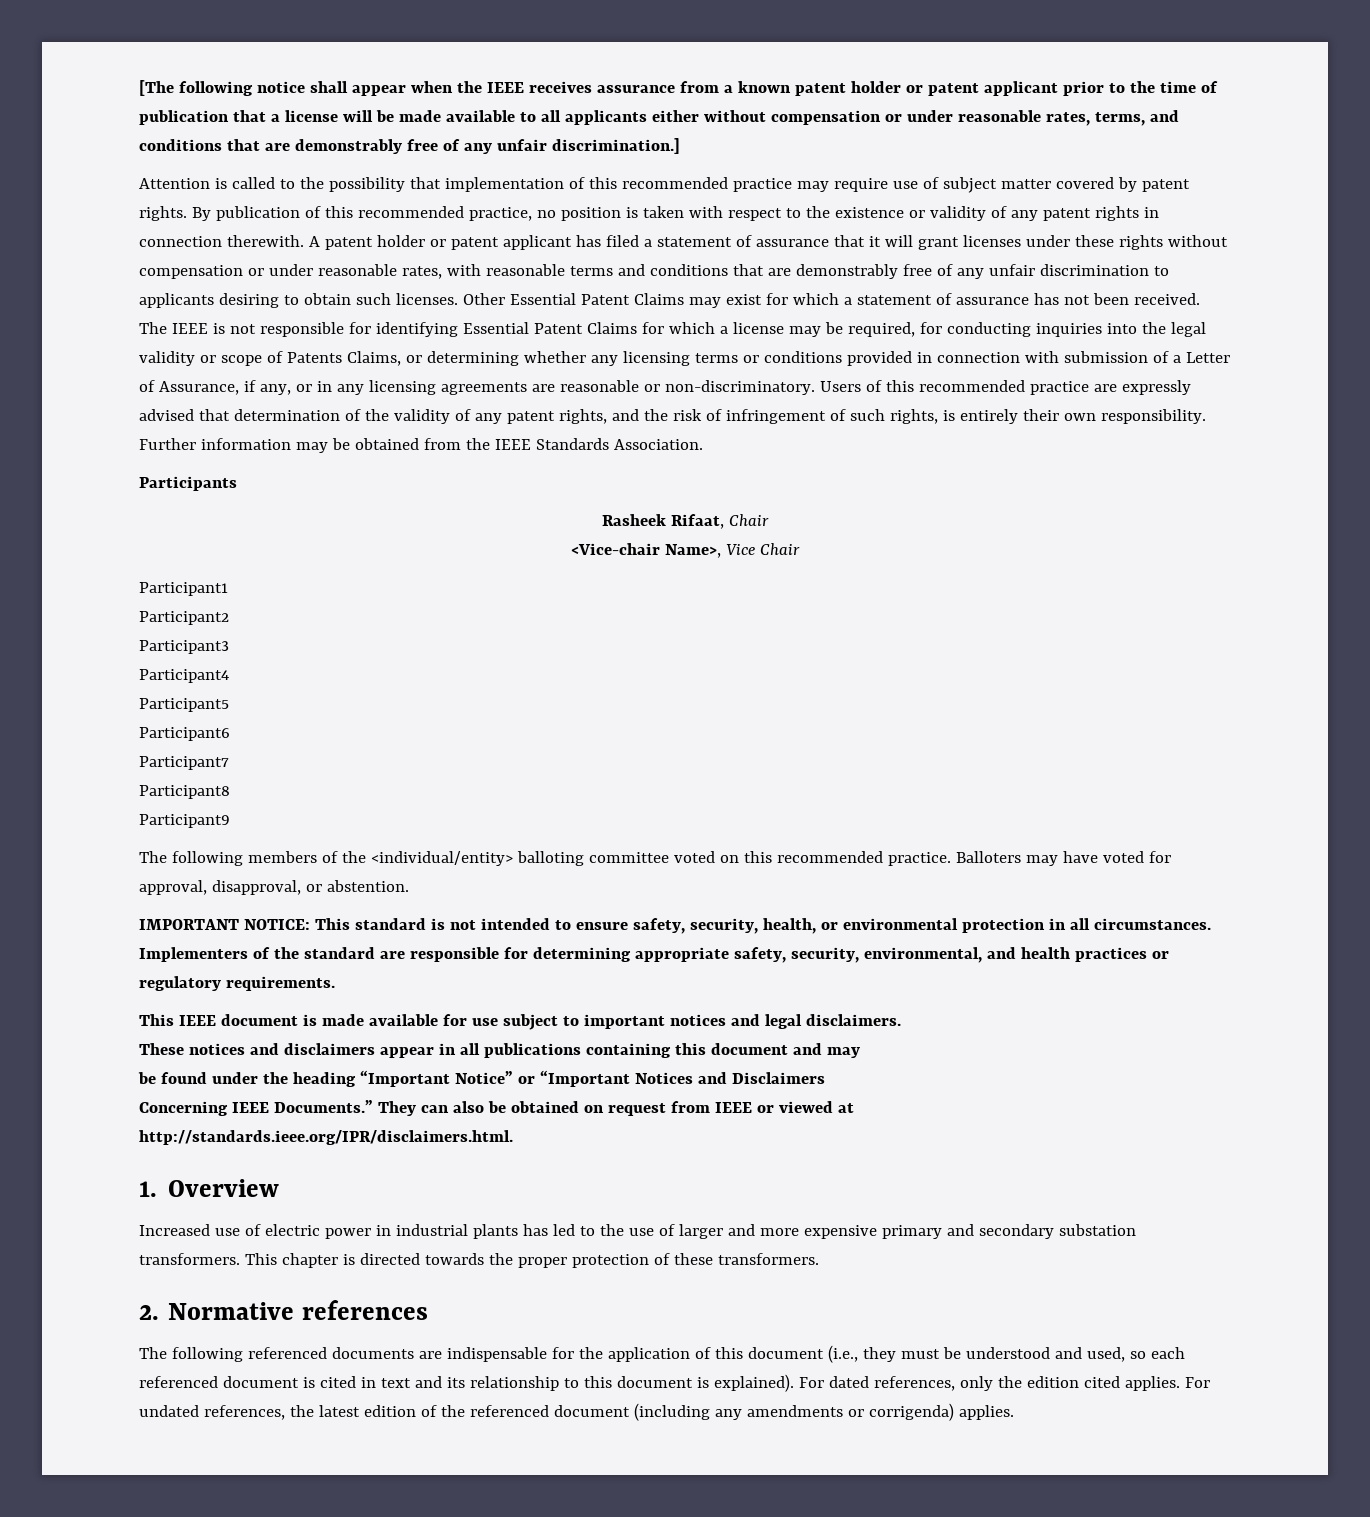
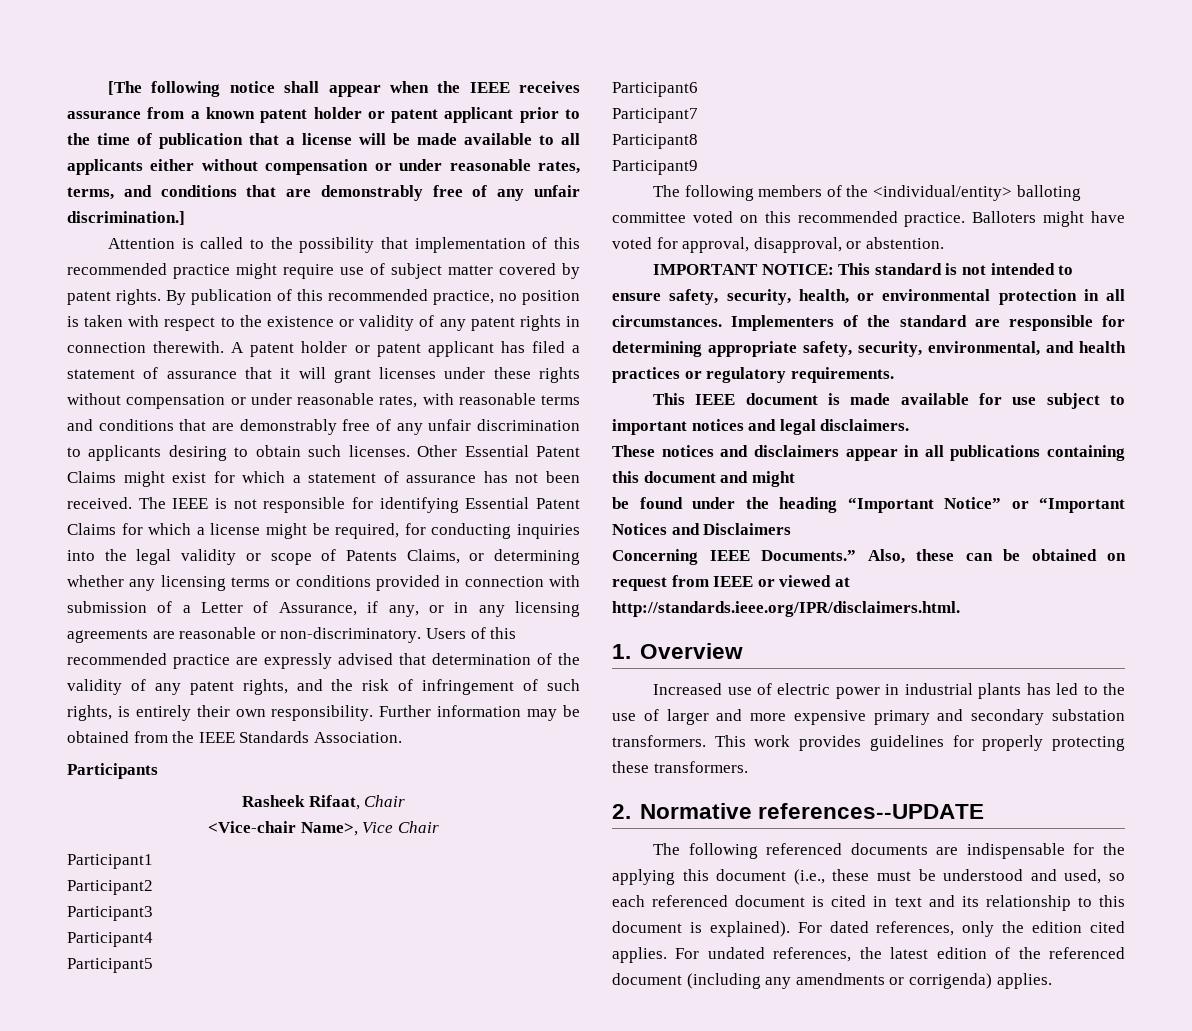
- Attention is called to the possibility that implementation of this recommended practice may require use of subject matter covered by patent rights.
+ Attention is called to the possibility that implementation of this recommended practice might require use of subject matter covered by patent rights.
- Other Essential Patent Claims may exist for which a statement of assurance has not been received.
+ Other Essential Patent Claims might exist for which a statement of assurance has not been received.
- The IEEE is not responsible for identifying Essential Patent Claims for which a license may be required, for conducting inquiries into the legal validity or scope of Patents Claims, or determining whether any licensing terms or conditions provided in connection with submission of a Letter of Assurance, if any, or in any licensing agreements are reasonable or non-discriminatory.
+ The IEEE is not responsible for identifying Essential Patent Claims for which a license might be required, for conducting inquiries into the legal validity or scope of Patents Claims, or determining whether any licensing terms or conditions provided in connection with submission of a Letter of Assurance, if any, or in any licensing agreements are reasonable or non-discriminatory.
- Balloters may have voted for approval, disapproval, or abstention.
+ Balloters might have voted for approval, disapproval, or abstention.
- These notices and disclaimers appear in all publications containing this document and may
+ These notices and disclaimers appear in all publications containing this document and might
- They can also be obtained on request from IEEE or viewed at http://standards.ieee.org/IPR/disclaimers.html.
+ Also, these can be obtained on request from IEEE or viewed at http://standards.ieee.org/IPR/disclaimers.html.
- This chapter is directed towards the proper protection of these transformers.
+ This work provides guidelines for properly protecting these transformers.
- 2. Normative references
+ 2. Normative references--UPDATE
- The following referenced documents are indispensable for the application of this document (i.e., they must be understood and used, so each referenced document is cited in text and its relationship to this document is explained).
+ The following referenced documents are indispensable for the applying this document (i.e., these must be understood and used, so each referenced document is cited in text and its relationship to this document is explained).

